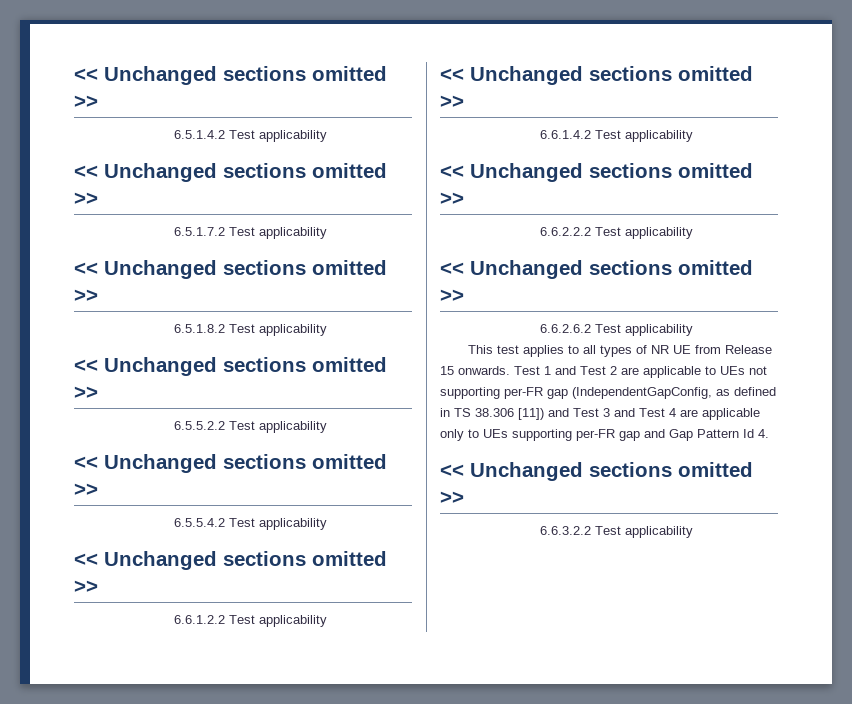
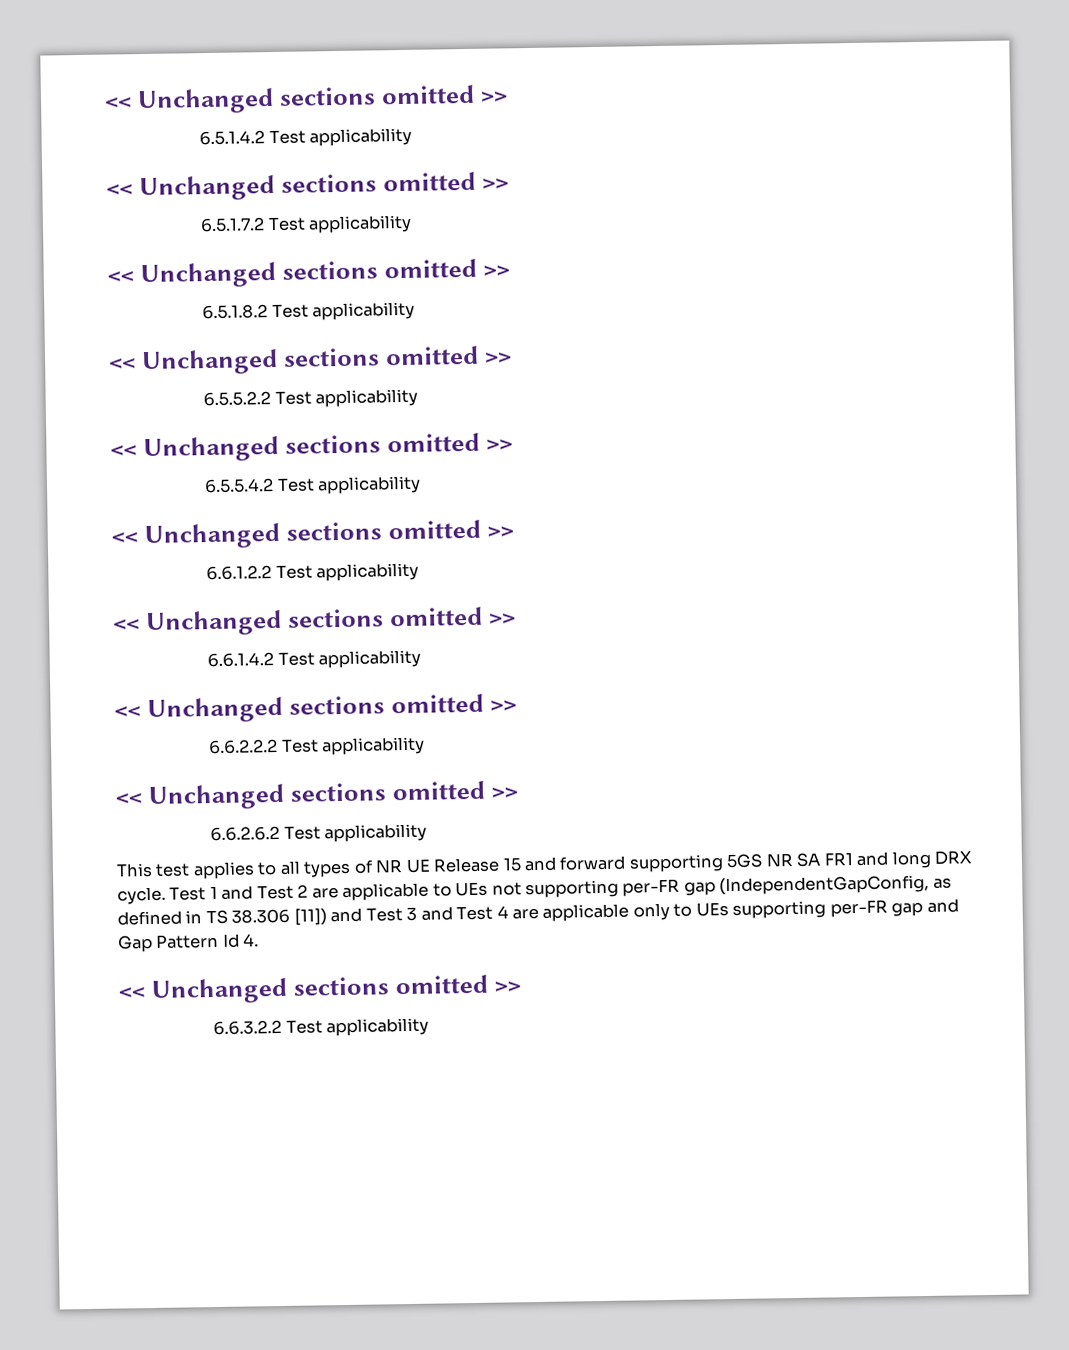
- This test applies to all types of NR UE from Release 15 onwards.
+ This test applies to all types of NR UE Release 15 and forward supporting 5GS NR SA FR1 and long DRX cycle.

